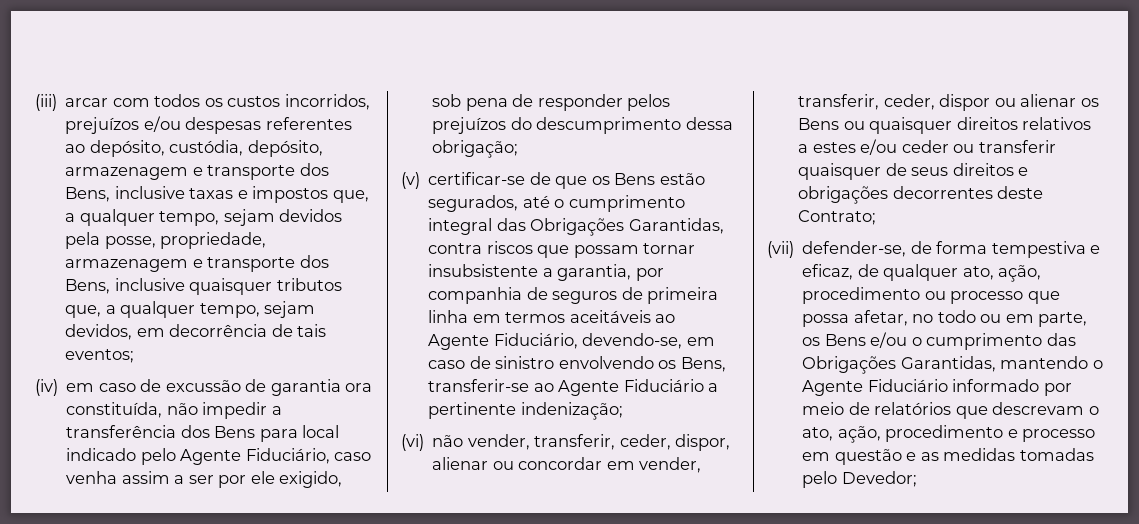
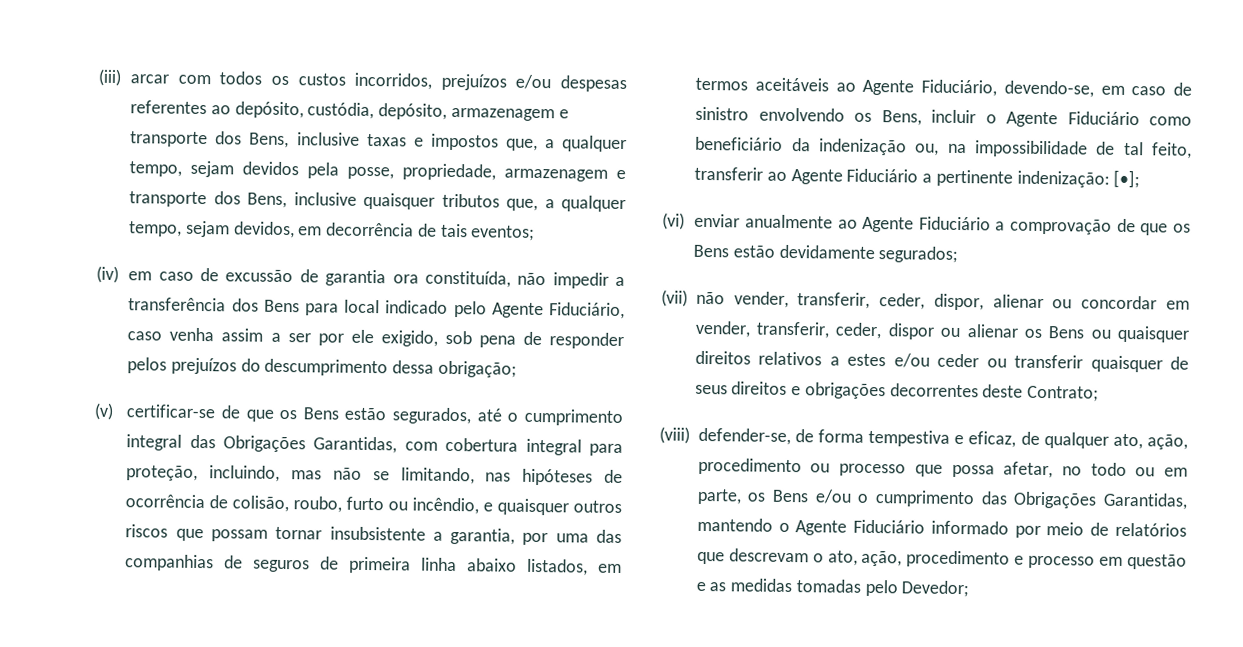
- (v) certificar-se de que os Bens estão segurados, até o cumprimento integral das Obrigações Garantidas, contra riscos que possam tornar insubsistente a garantia, por companhia de seguros de primeira linha em termos aceitáveis ao Agente Fiduciário, devendo-se, em caso de sinistro envolvendo os Bens, transferir-se ao Agente Fiduciário a pertinente indenização;
- (vi) não vender, transferir, ceder, dispor, alienar ou concordar em vender, transferir, ceder, dispor ou alienar os Bens ou quaisquer direitos relativos a estes e/ou ceder ou transferir quaisquer de seus direitos e obrigações decorrentes deste Contrato;
+ (v) certificar-se de que os Bens estão segurados, até o cumprimento integral das Obrigações Garantidas, com cobertura integral para proteção, incluindo, mas não se limitando, nas hipóteses de ocorrência de colisão, roubo, furto ou incêndio, e quaisquer outros riscos que possam tornar insubsistente a garantia, por uma das companhias de seguros de primeira linha abaixo listados, em termos aceitáveis ao Agente Fiduciário, devendo-se, em caso de sinistro envolvendo os Bens, incluir o Agente Fiduciário como beneficiário da indenização ou, na impossibilidade de tal feito, transferir ao Agente Fiduciário a pertinente indenização: [•];
+ (vi) enviar anualmente ao Agente Fiduciário a comprovação de que os Bens estão devidamente segurados;
+ (vii) não vender, transferir, ceder, dispor, alienar ou concordar em vender, transferir, ceder, dispor ou alienar os Bens ou quaisquer direitos relativos a estes e/ou ceder ou transferir quaisquer de seus direitos e obrigações decorrentes deste Contrato;
- (vii) defender-se, de forma tempestiva e eficaz, de qualquer ato, ação, procedimento ou processo que possa afetar, no todo ou em parte, os Bens e/ou o cumprimento das Obrigações Garantidas, mantendo o Agente Fiduciário informado por meio de relatórios que descrevam o ato, ação, procedimento e processo em questão e as medidas tomadas pelo Devedor;
+ (viii) defender-se, de forma tempestiva e eficaz, de qualquer ato, ação, procedimento ou processo que possa afetar, no todo ou em parte, os Bens e/ou o cumprimento das Obrigações Garantidas, mantendo o Agente Fiduciário informado por meio de relatórios que descrevam o ato, ação, procedimento e processo em questão e as medidas tomadas pelo Devedor;

